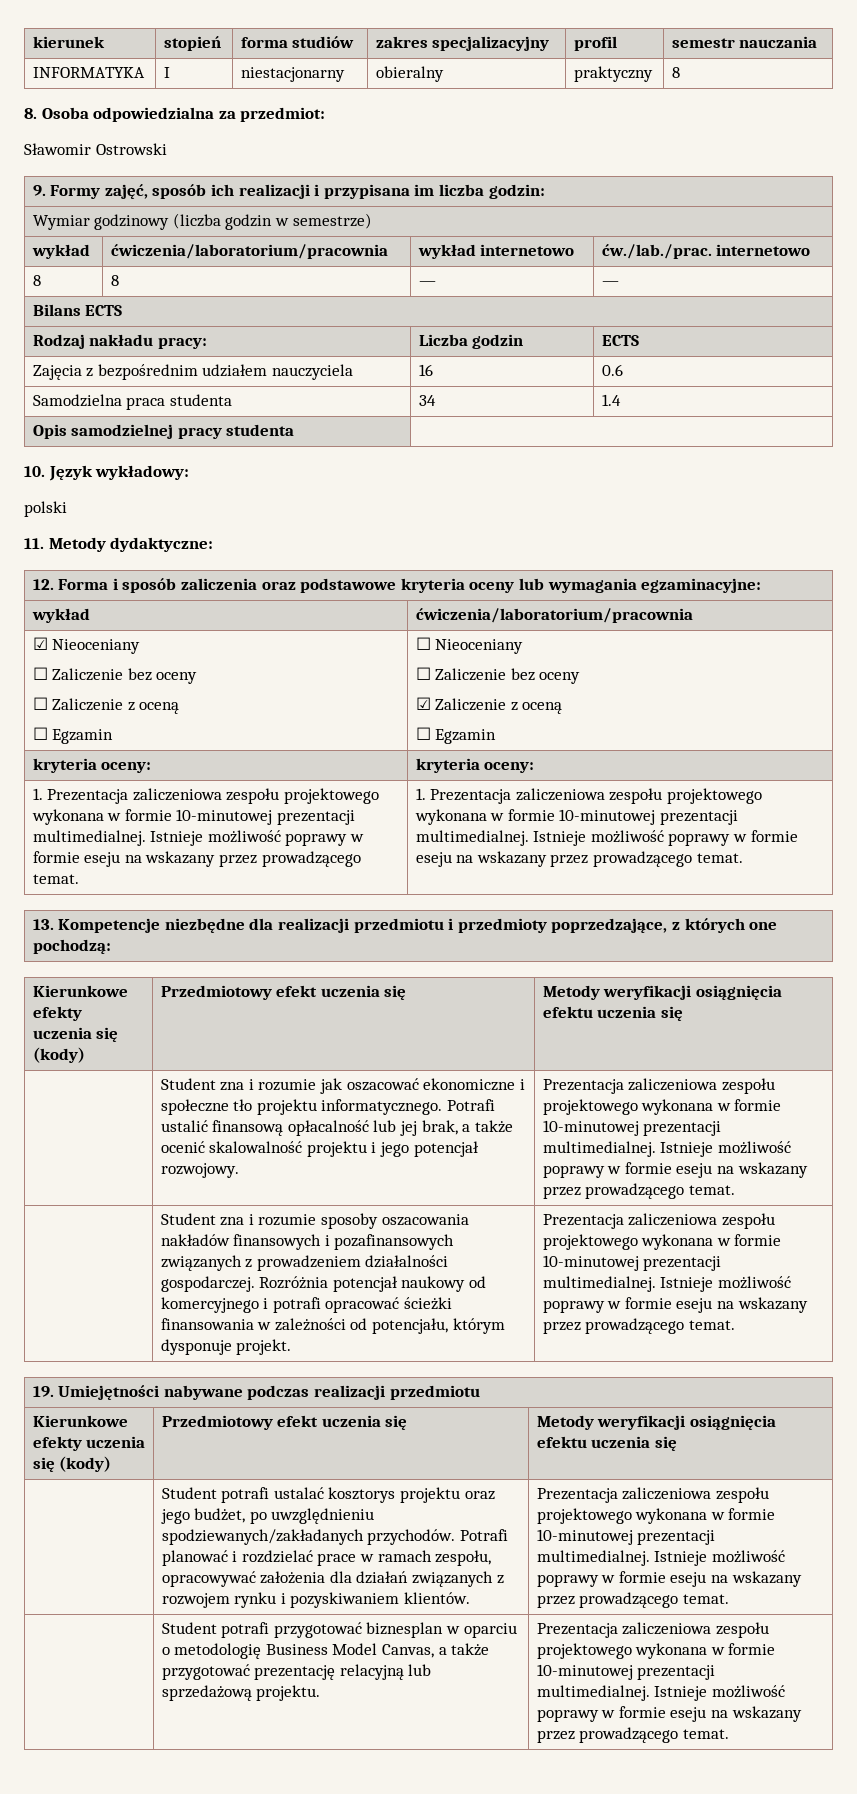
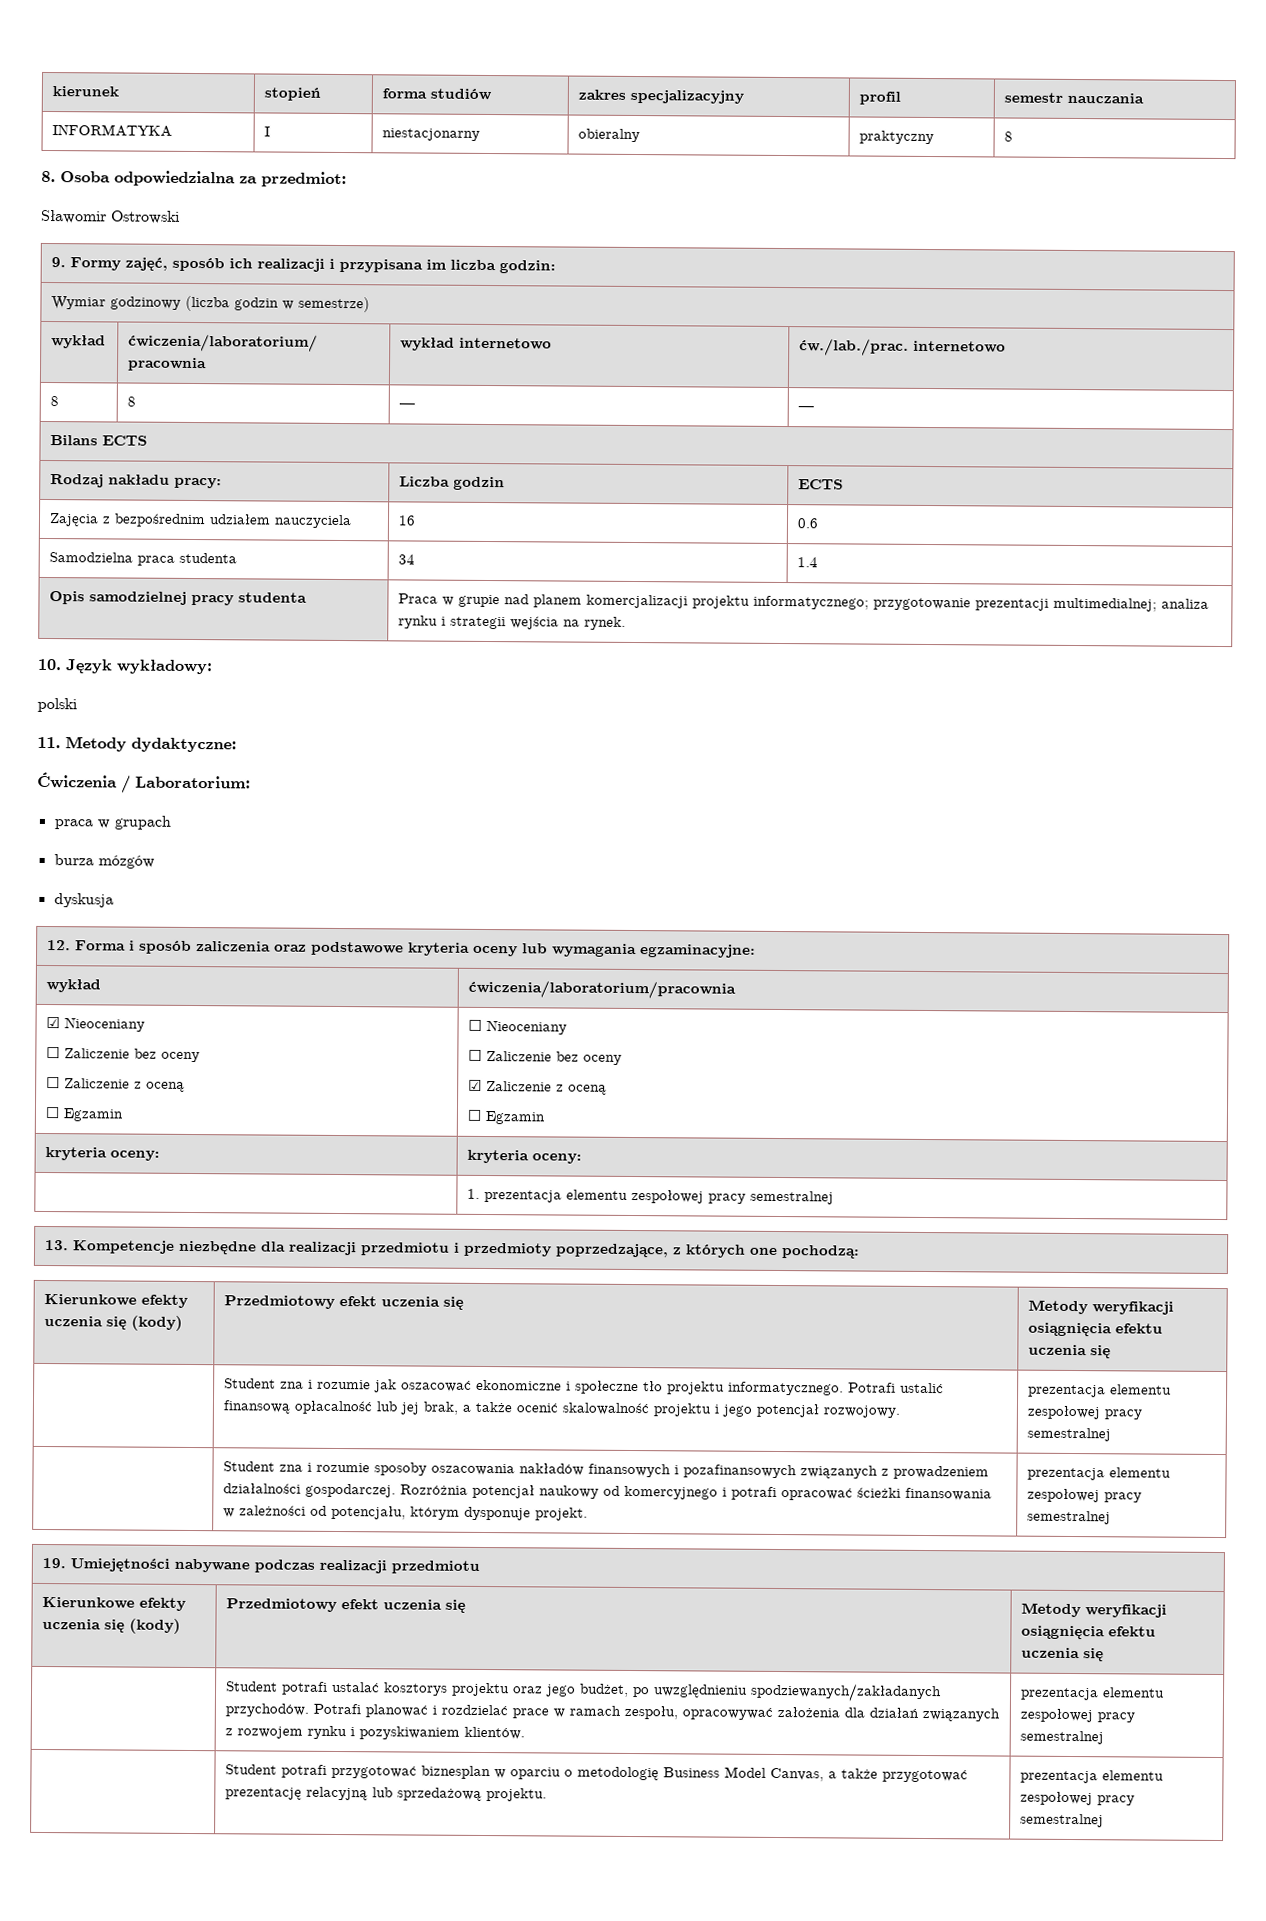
- Opis samodzielnej pracy studenta |
+ Opis samodzielnej pracy studenta | Praca w grupie nad planem komercjalizacji projektu informatycznego; przygotowanie prezentacji multimedialnej; analiza rynku i strategii wejścia na rynek.
+ Ćwiczenia / Laboratorium:
+ praca w grupach
+ burza mózgów
+ dyskusja
- 1. Prezentacja zaliczeniowa zespołu projektowego wykonana w formie 10-minutowej prezentacji multimedialnej. Istnieje możliwość poprawy w formie eseju na wskazany przez prowadzącego temat. | 1. Prezentacja zaliczeniowa zespołu projektowego wykonana w formie 10-minutowej prezentacji multimedialnej. Istnieje możliwość poprawy w formie eseju na wskazany przez prowadzącego temat.
+ 1. prezentacja elementu zespołowej pracy semestralnej
- Potrafi ustalić finansową opłacalność lub jej brak, a także ocenić skalowalność projektu i jego potencjał rozwojowy. | Prezentacja zaliczeniowa zespołu projektowego wykonana w formie 10-minutowej prezentacji multimedialnej. Istnieje możliwość poprawy w formie eseju na wskazany przez prowadzącego temat.
+ Potrafi ustalić finansową opłacalność lub jej brak, a także ocenić skalowalność projektu i jego potencjał rozwojowy. | prezentacja elementu zespołowej pracy semestralnej
- Rozróżnia potencjał naukowy od komercyjnego i potrafi opracować ścieżki finansowania w zależności od potencjału, którym dysponuje projekt. | Prezentacja zaliczeniowa zespołu projektowego wykonana w formie 10-minutowej prezentacji multimedialnej. Istnieje możliwość poprawy w formie eseju na wskazany przez prowadzącego temat.
+ Rozróżnia potencjał naukowy od komercyjnego i potrafi opracować ścieżki finansowania w zależności od potencjału, którym dysponuje projekt. | prezentacja elementu zespołowej pracy semestralnej
- Potrafi planować i rozdzielać prace w ramach zespołu, opracowywać założenia dla działań związanych z rozwojem rynku i pozyskiwaniem klientów. | Prezentacja zaliczeniowa zespołu projektowego wykonana w formie 10-minutowej prezentacji multimedialnej. Istnieje możliwość poprawy w formie eseju na wskazany przez prowadzącego temat.
+ Potrafi planować i rozdzielać prace w ramach zespołu, opracowywać założenia dla działań związanych z rozwojem rynku i pozyskiwaniem klientów. | prezentacja elementu zespołowej pracy semestralnej
- | Student potrafi przygotować biznesplan w oparciu o metodologię Business Model Canvas, a także przygotować prezentację relacyjną lub sprzedażową projektu. | Prezentacja zaliczeniowa zespołu projektowego wykonana w formie 10-minutowej prezentacji multimedialnej. Istnieje możliwość poprawy w formie eseju na wskazany przez prowadzącego temat.
+ | Student potrafi przygotować biznesplan w oparciu o metodologię Business Model Canvas, a także przygotować prezentację relacyjną lub sprzedażową projektu. | prezentacja elementu zespołowej pracy semestralnej

